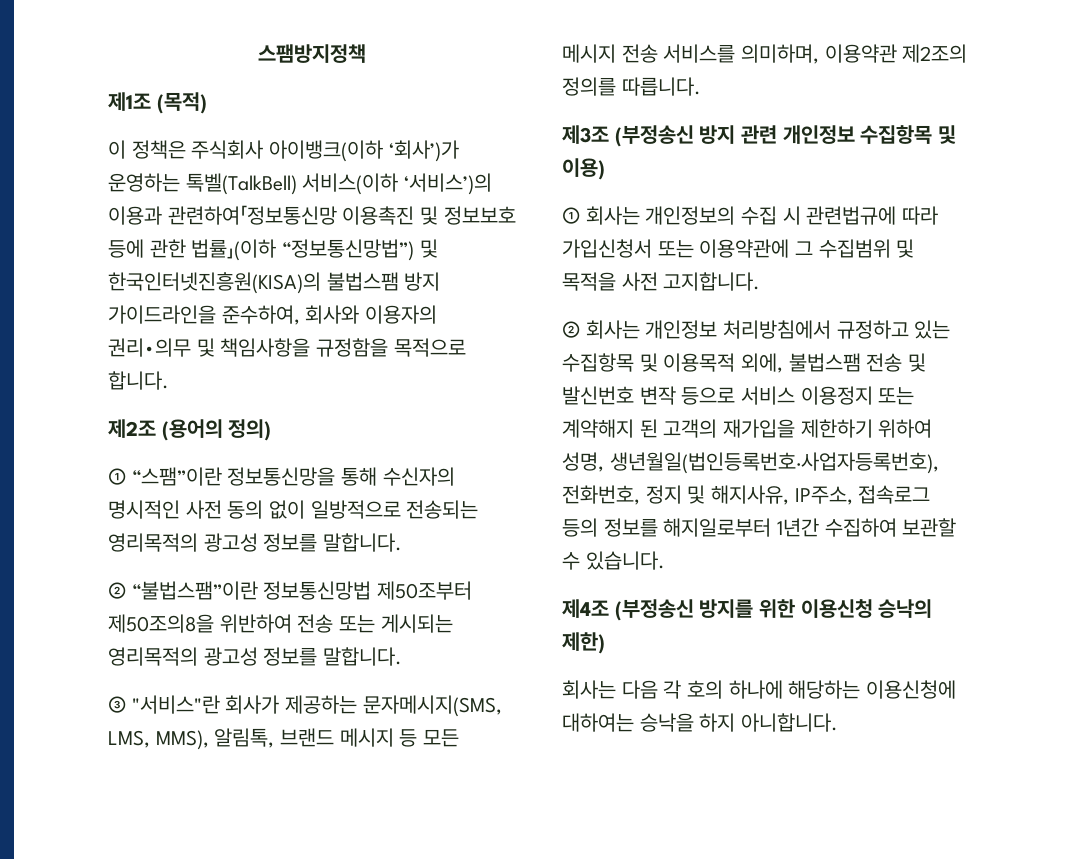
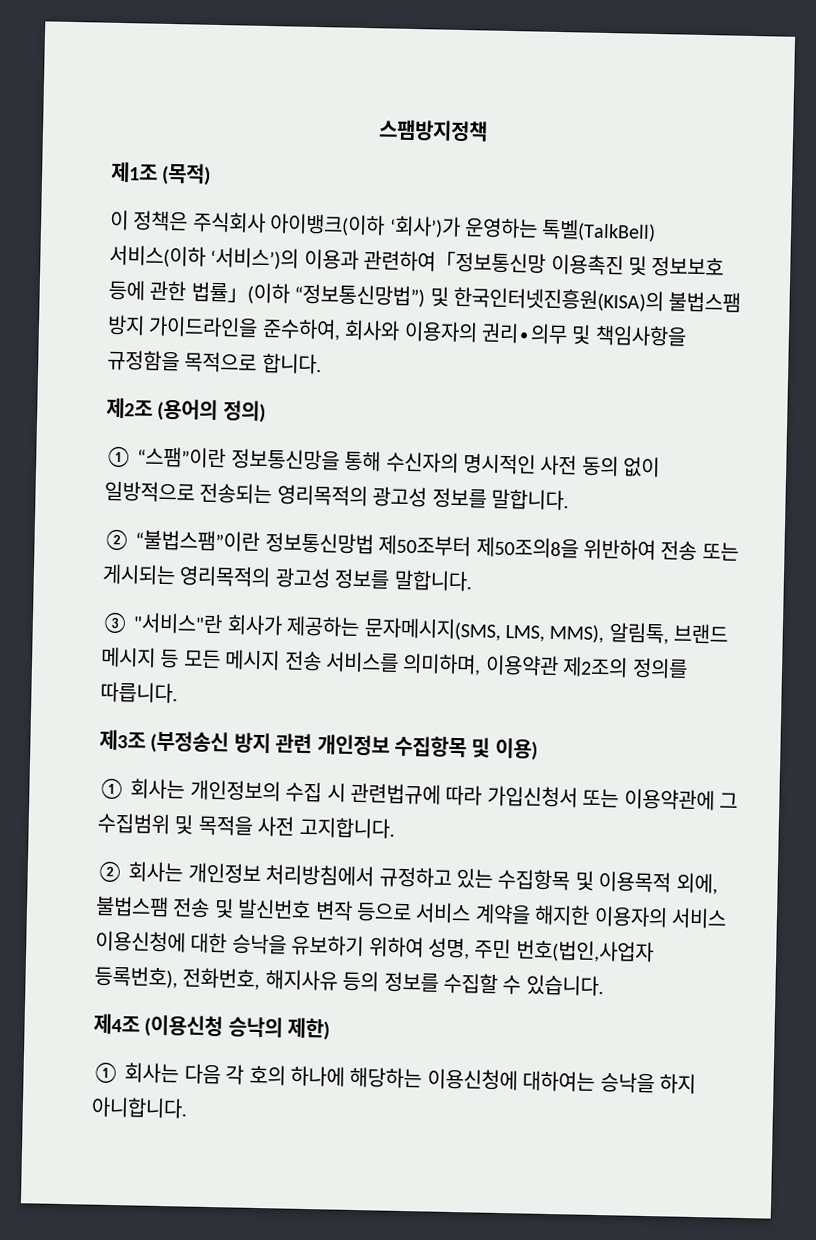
- ② 회사는 개인정보 처리방침에서 규정하고 있는 수집항목 및 이용목적 외에, 불법스팸 전송 및 발신번호 변작 등으로 서비스 이용정지 또는 계약해지 된 고객의 재가입을 제한하기 위하여 성명, 생년월일(법인등록번호·사업자등록번호), 전화번호, 정지 및 해지사유, IP주소, 접속로그 등의 정보를 해지일로부터 1년간 수집하여 보관할 수 있습니다.
+ ② 회사는 개인정보 처리방침에서 규정하고 있는 수집항목 및 이용목적 외에, 불법스팸 전송 및 발신번호 변작 등으로 서비스 계약을 해지한 이용자의 서비스 이용신청에 대한 승낙을 유보하기 위하여 성명, 주민 번호(법인,사업자 등록번호), 전화번호, 해지사유 등의 정보를 수집할 수 있습니다.
- 제4조 (부정송신 방지를 위한 이용신청 승낙의 제한)
+ 제4조 (이용신청 승낙의 제한)
- 회사는 다음 각 호의 하나에 해당하는 이용신청에 대하여는 승낙을 하지 아니합니다.
+ ① 회사는 다음 각 호의 하나에 해당하는 이용신청에 대하여는 승낙을 하지 아니합니다.

